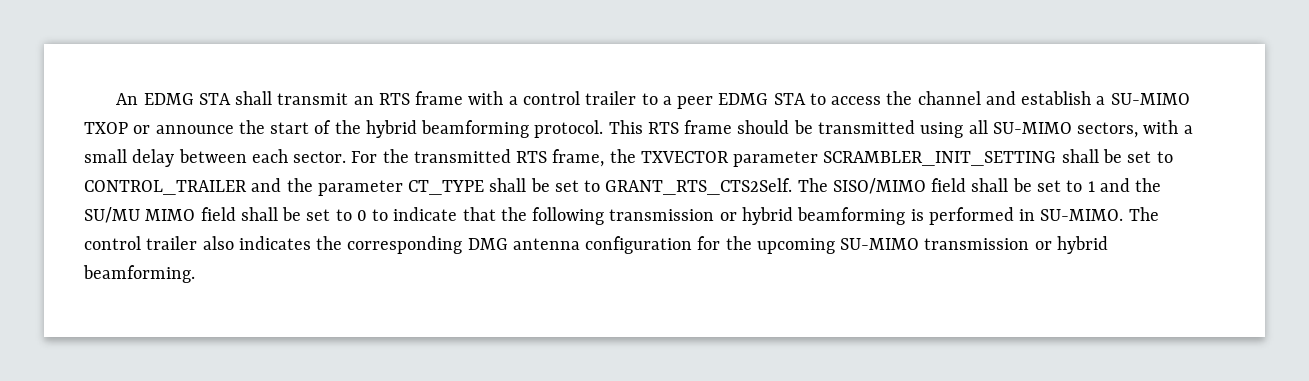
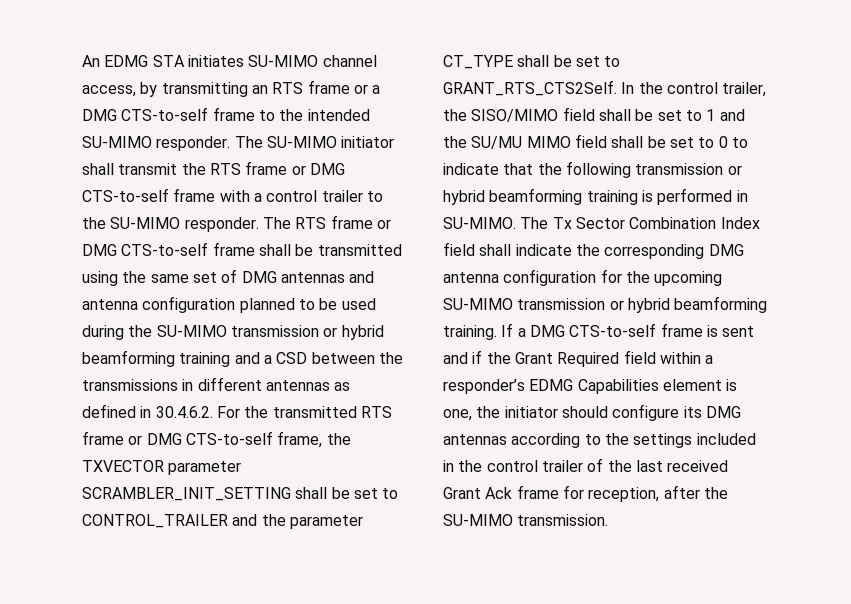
- An EDMG STA shall transmit an RTS frame with a control trailer to a peer EDMG STA to access the channel and establish a SU-MIMO TXOP or announce the start of the hybrid beamforming protocol. This RTS frame should be transmitted using all SU-MIMO sectors, with a small delay between each sector. For the transmitted RTS frame, the TXVECTOR parameter SCRAMBLER_INIT_SETTING shall be set to CONTROL_TRAILER and the parameter CT_TYPE shall be set to GRANT_RTS_CTS2Self.
+ An EDMG STA initiates SU-MIMO channel access, by transmitting an RTS frame or a DMG CTS-to-self frame to the intended SU-MIMO responder. The SU-MIMO initiator shall transmit the RTS frame or DMG CTS-to-self frame with a control trailer to the SU-MIMO responder. The RTS frame or DMG CTS-to-self frame shall be transmitted using the same set of DMG antennas and antenna configuration planned to be used during the SU-MIMO transmission or hybrid beamforming training and a CSD between the transmissions in different antennas as defined in 30.4.6.2. For the transmitted RTS frame or DMG CTS-to-self frame, the TXVECTOR parameter SCRAMBLER_INIT_SETTING shall be set to CONTROL_TRAILER and the parameter CT_TYPE shall be set to GRANT_RTS_CTS2Self.
- The SISO/MIMO field shall be set to 1 and the SU/MU MIMO field shall be set to 0 to indicate that the following transmission or hybrid beamforming is performed in SU-MIMO.
+ In the control trailer, the SISO/MIMO field shall be set to 1 and the SU/MU MIMO field shall be set to 0 to indicate that the following transmission or hybrid beamforming training is performed in SU-MIMO.
- The control trailer also indicates the corresponding DMG antenna configuration for the upcoming SU-MIMO transmission or hybrid beamforming.
+ The Tx Sector Combination Index field shall indicate the corresponding DMG antenna configuration for the upcoming SU-MIMO transmission or hybrid beamforming training. If a DMG CTS-to-self frame is sent and if the Grant Required field within a responder’s EDMG Capabilities element is one, the initiator should configure its DMG antennas according to the settings included in the control trailer of the last received Grant Ack frame for reception, after the SU-MIMO transmission.

